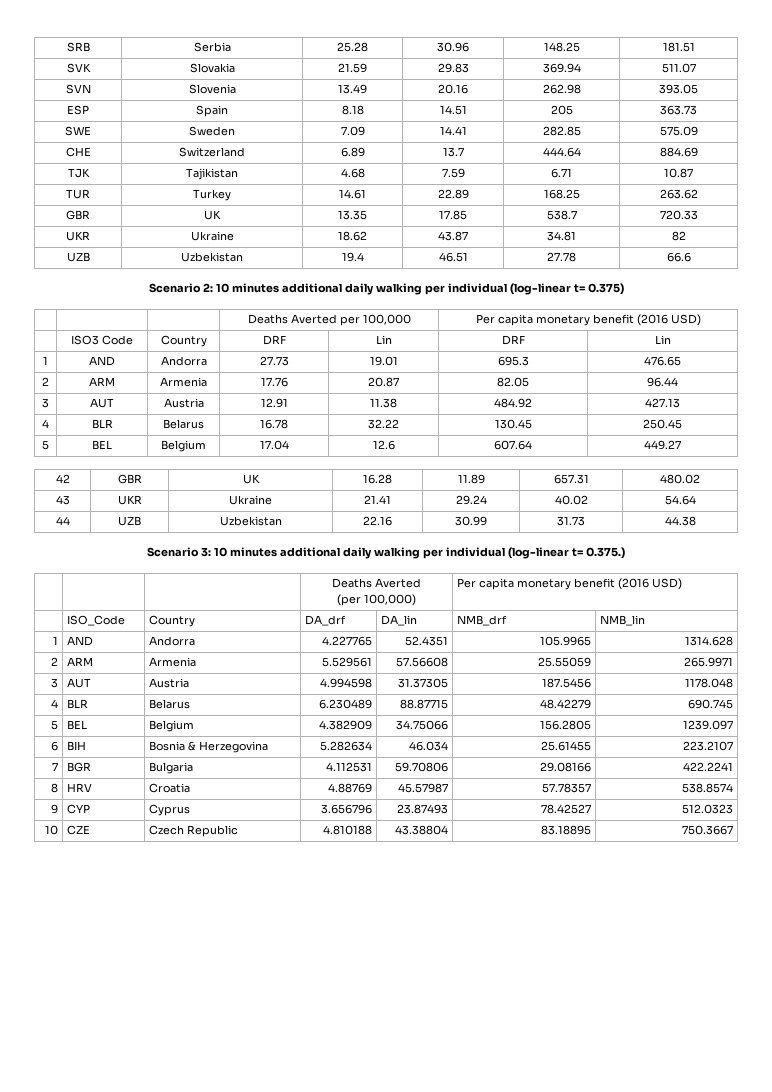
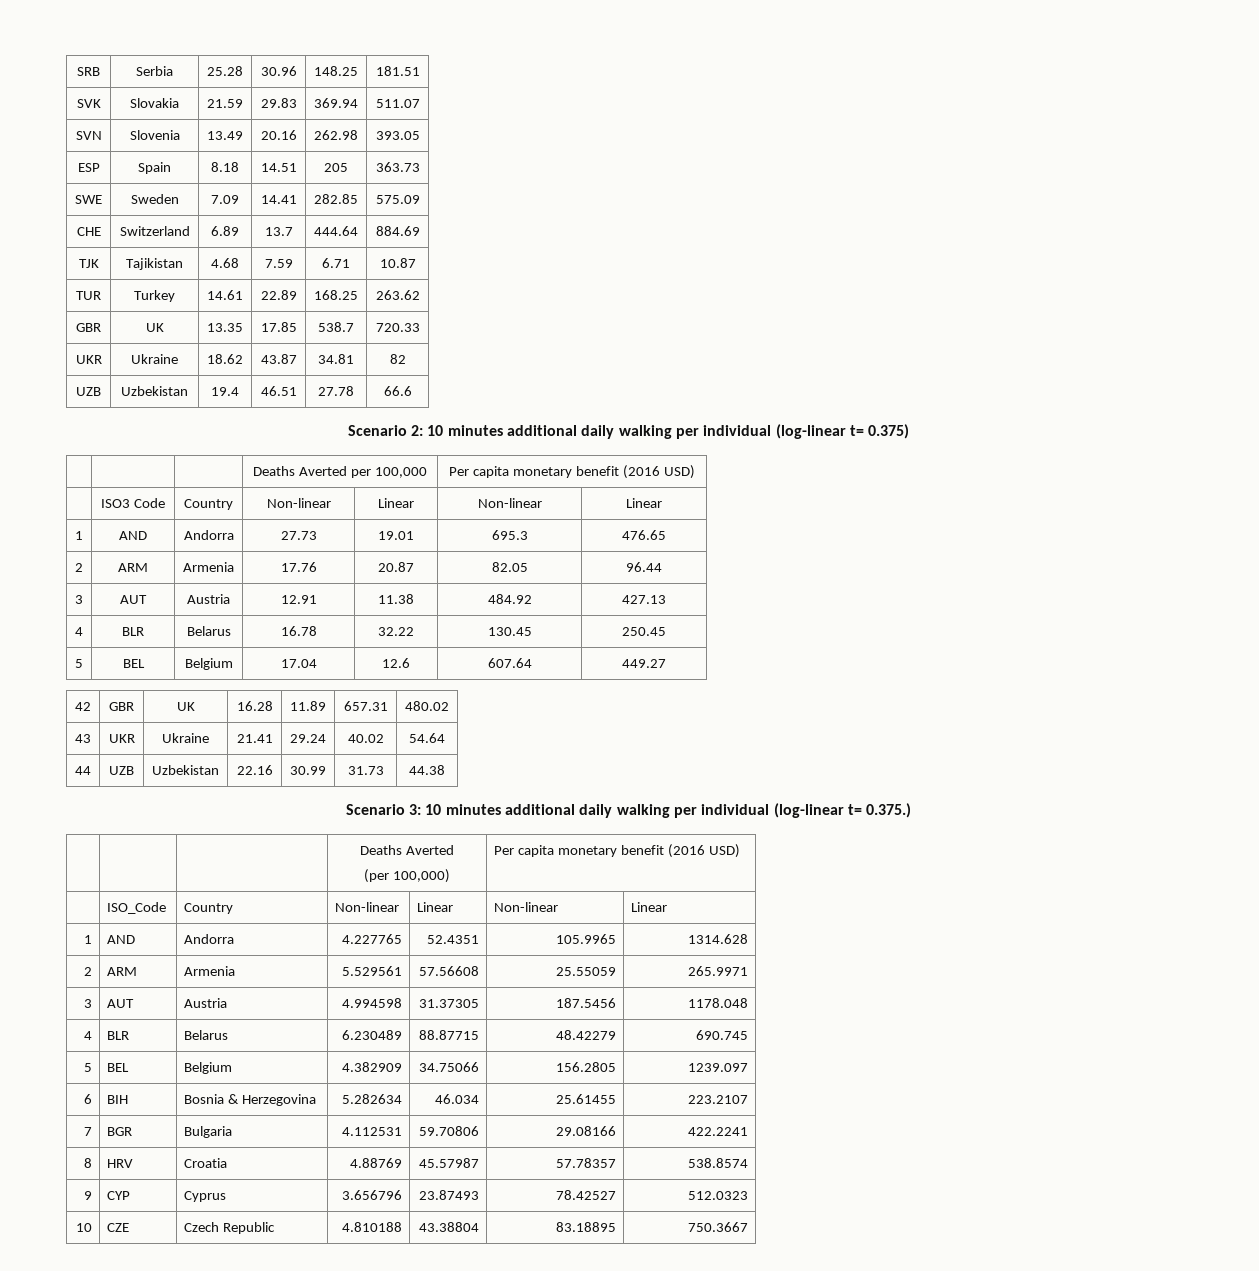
- | ISO3 Code | Country | DRF | Lin | DRF | Lin
+ | ISO3 Code | Country | Non-linear | Linear | Non-linear | Linear
- | ISO_Code | Country | DA_drf | DA_lin | NMB_drf | NMB_lin
+ | ISO_Code | Country | Non-linear | Linear | Non-linear | Linear

